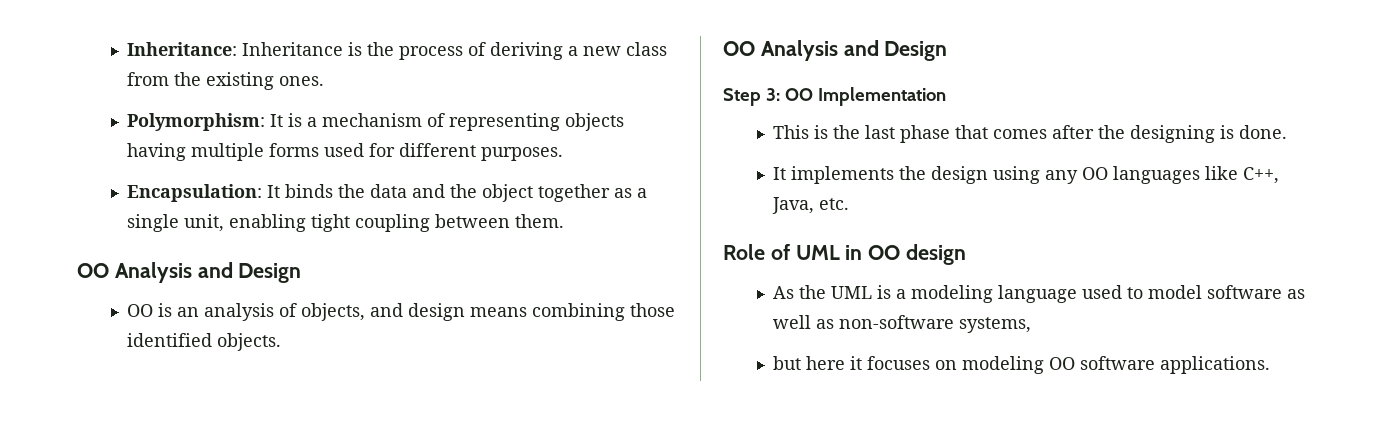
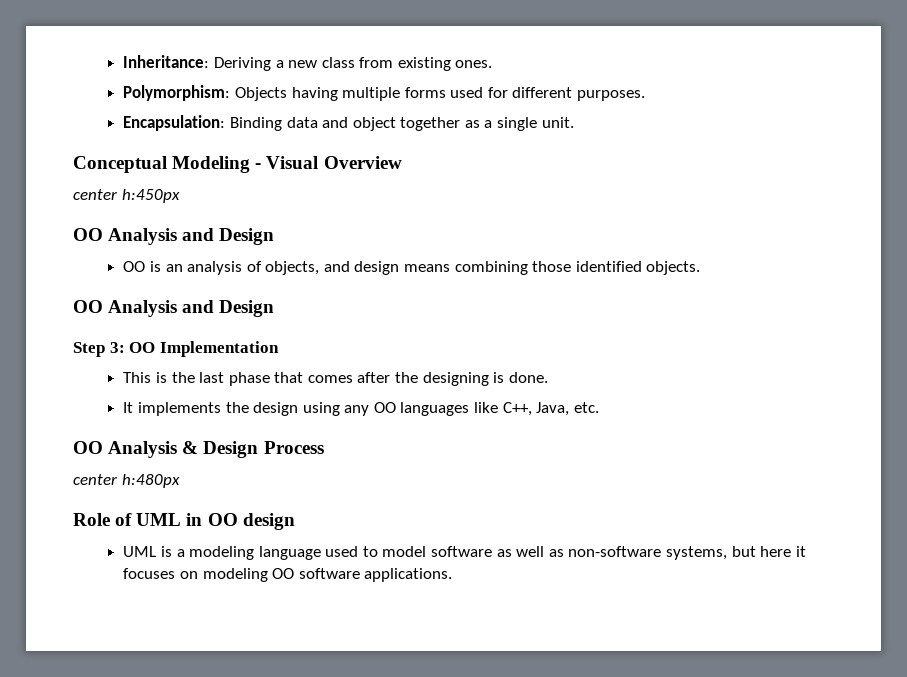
- Inheritance: Inheritance is the process of deriving a new class from the existing ones.
+ Inheritance: Deriving a new class from existing ones.
- Polymorphism: It is a mechanism of representing objects having multiple forms used for different purposes.
+ Polymorphism: Objects having multiple forms used for different purposes.
- Encapsulation: It binds the data and the object together as a single unit, enabling tight coupling between them.
+ Encapsulation: Binding data and object together as a single unit.
+ Conceptual Modeling - Visual Overview
+ center h:450px
+ OO Analysis & Design Process
+ center h:480px
- As the UML is a modeling language used to model software as well as non-software systems,
- but here it focuses on modeling OO software applications.
+ UML is a modeling language used to model software as well as non-software systems, but here it focuses on modeling OO software applications.

